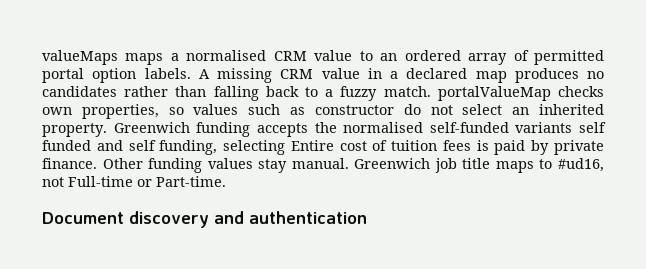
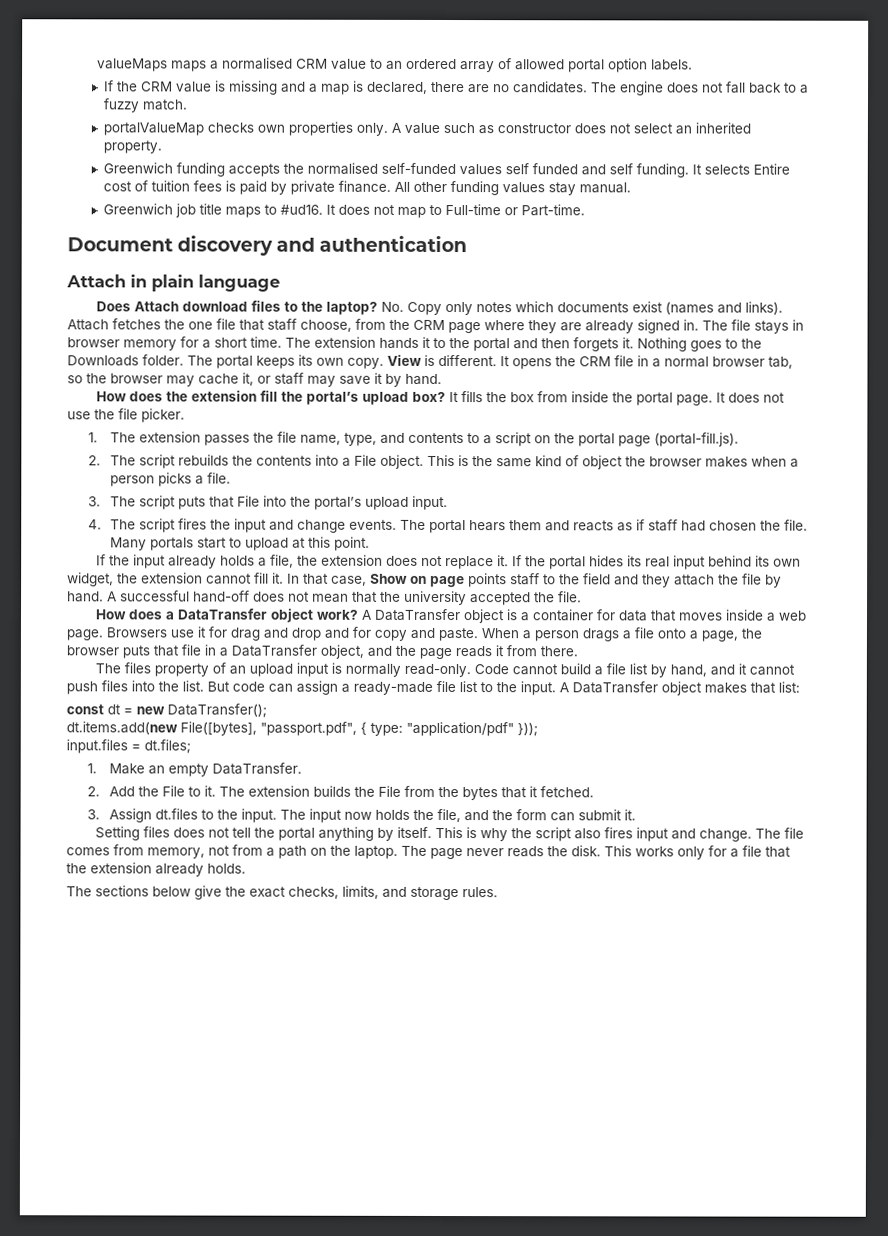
- valueMaps maps a normalised CRM value to an ordered array of permitted portal option labels. A missing CRM value in a declared map produces no candidates rather than falling back to a fuzzy match. portalValueMap checks own properties, so values such as constructor do not select an inherited property. Greenwich funding accepts the normalised self-funded variants self funded and self funding, selecting Entire cost of tuition fees is paid by private finance.
+ valueMaps maps a normalised CRM value to an ordered array of allowed portal option labels.
+ If the CRM value is missing and a map is declared, there are no candidates. The engine does not fall back to a fuzzy match.
+ portalValueMap checks own properties only. A value such as constructor does not select an inherited property.
+ Greenwich funding accepts the normalised self-funded values self funded and self funding. It selects Entire cost of tuition fees is paid by private finance.
- Other funding values stay manual. Greenwich job title maps to #ud16, not Full-time or Part-time.
+ All other funding values stay manual.
+ Greenwich job title maps to #ud16. It does not map to Full-time or Part-time.
+ Attach in plain language
+ Does Attach download files to the laptop? No. Copy only notes which documents exist (names and links). Attach fetches the one file that staff choose, from the CRM page where they are already signed in. The file stays in browser memory for a short time. The extension hands it to the portal and then forgets it. Nothing goes to the Downloads folder. The portal keeps its own copy. View is different. It opens the CRM file in a normal browser tab, so the browser may cache it, or staff may save it by hand.
+ How does the extension fill the portal’s upload box? It fills the box from inside the portal page. It does not use the file picker.
+ 1. The extension passes the file name, type, and contents to a script on the portal page (portal-fill.js).
+ 2. The script rebuilds the contents into a File object. This is the same kind of object the browser makes when a person picks a file.
+ 3. The script puts that File into the portal’s upload input.
+ 4. The script fires the input and change events. The portal hears them and reacts as if staff had chosen the file. Many portals start to upload at this point.
+ If the input already holds a file, the extension does not replace it. If the portal hides its real input behind its own widget, the extension cannot fill it. In that case, Show on page points staff to the field and they attach the file by hand. A successful hand-off does not mean that the university accepted the file.
+ How does a DataTransfer object work? A DataTransfer object is a container for data that moves inside a web page. Browsers use it for drag and drop and for copy and paste. When a person drags a file onto a page, the browser puts that file in a DataTransfer object, and the page reads it from there.
+ The files property of an upload input is normally read-only. Code cannot build a file list by hand, and it cannot push files into the list. But code can assign a ready-made file list to the input. A DataTransfer object makes that list:
+ const dt = new DataTransfer();
+ dt.items.add(new File([bytes], "passport.pdf", { type: "application/pdf" }));
+ input.files = dt.files;
+ 1. Make an empty DataTransfer.
+ 2. Add the File to it. The extension builds the File from the bytes that it fetched.
+ 3. Assign dt.files to the input. The input now holds the file, and the form can submit it.
+ Setting files does not tell the portal anything by itself. This is why the script also fires input and change. The file comes from memory, not from a path on the laptop. The page never reads the disk. This works only for a file that the extension already holds.
+ The sections below give the exact checks, limits, and storage rules.

